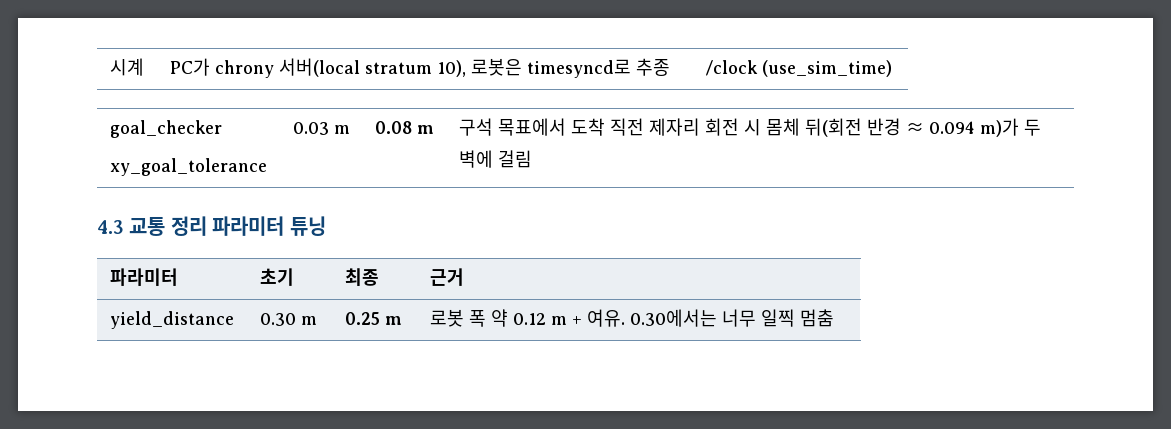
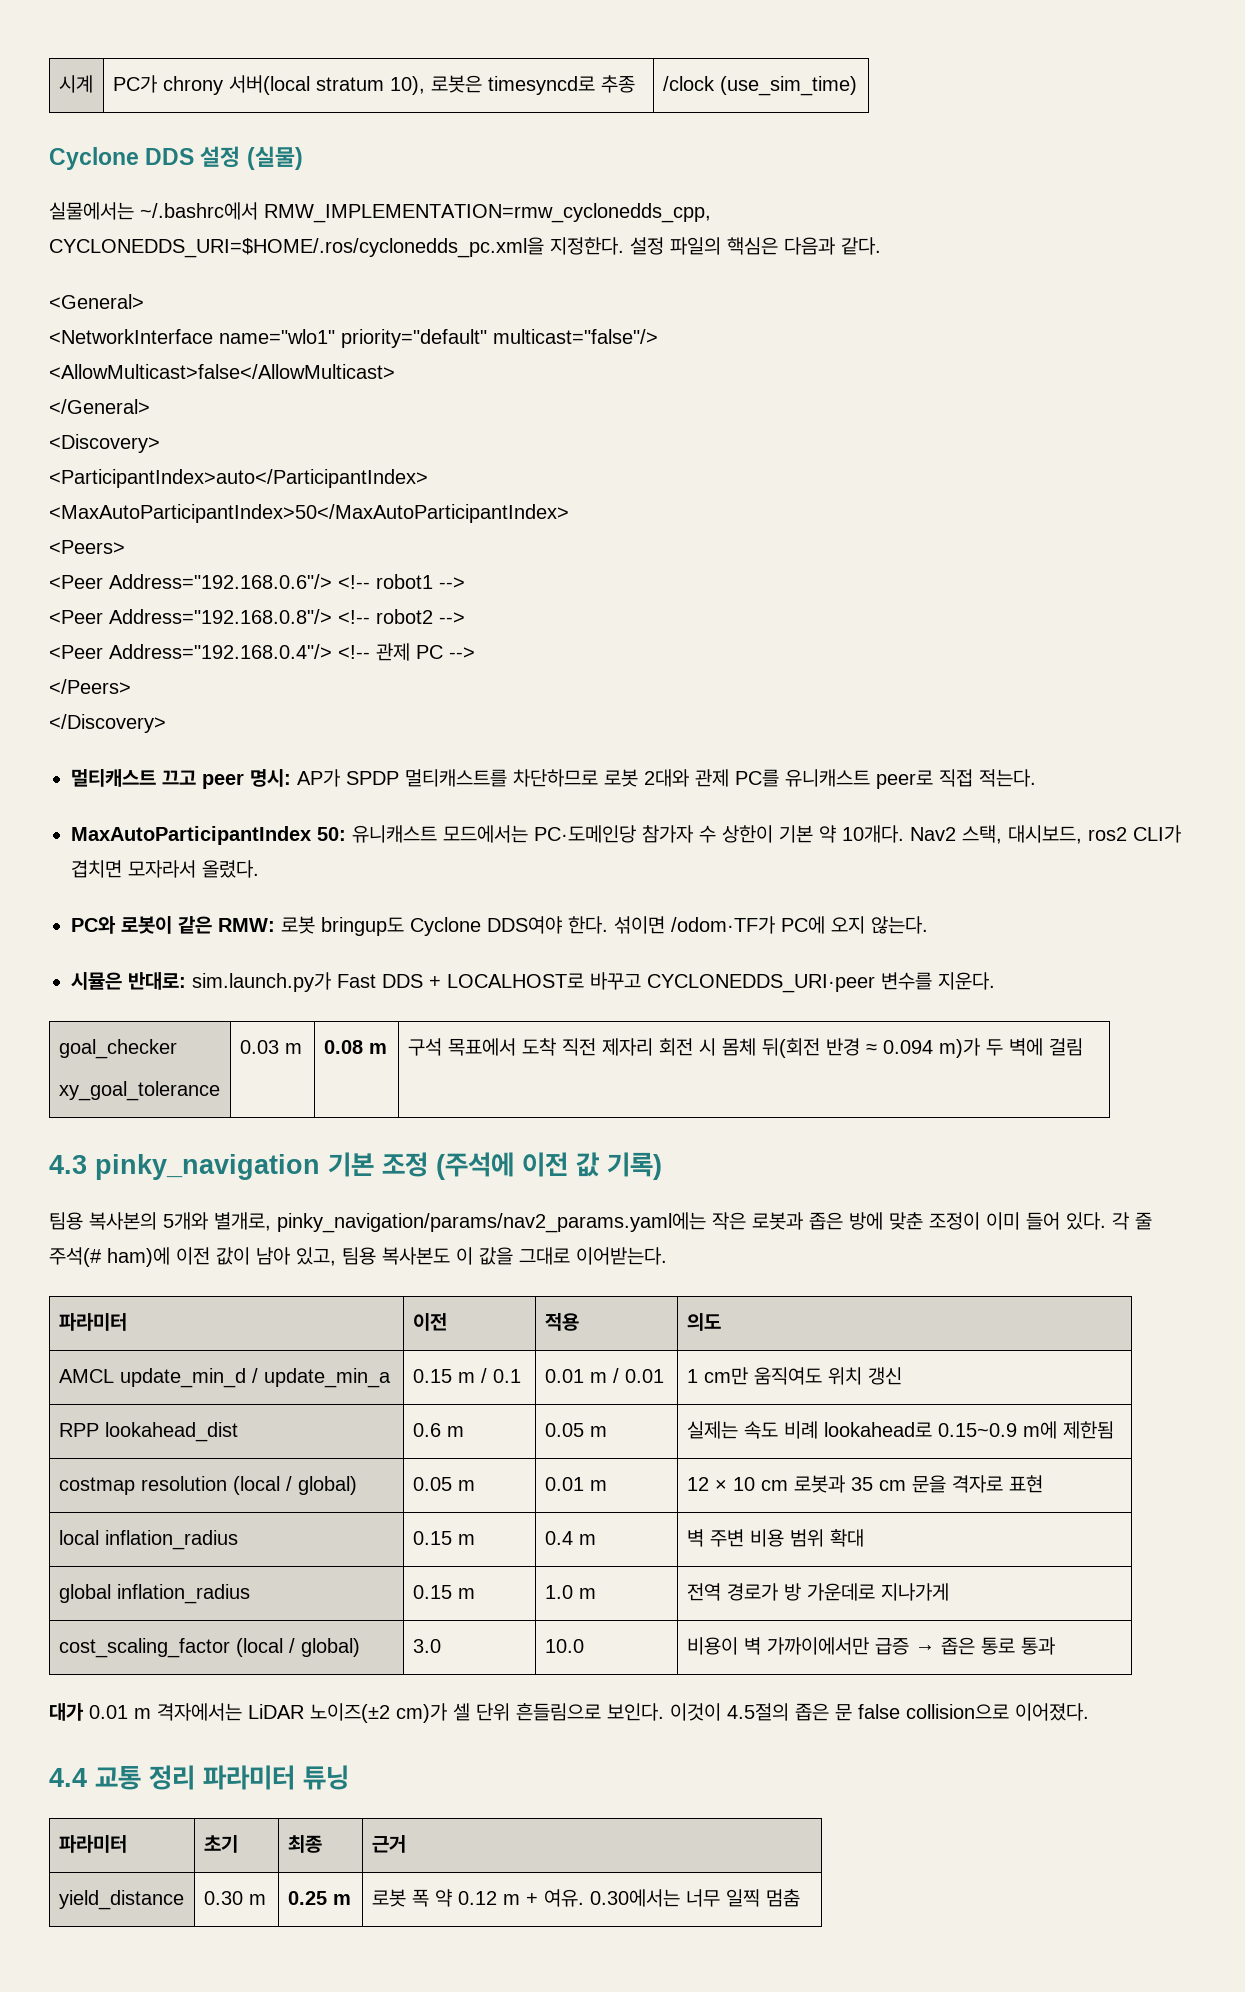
+ Cyclone DDS 설정 (실물)
+ 실물에서는 ~/.bashrc에서 RMW_IMPLEMENTATION=rmw_cyclonedds_cpp, CYCLONEDDS_URI=$HOME/.ros/cyclonedds_pc.xml을 지정한다. 설정 파일의 핵심은 다음과 같다.
+ <General>
+ <NetworkInterface name="wlo1" priority="default" multicast="false"/>
+ <AllowMulticast>false</AllowMulticast>
+ </General>
+ <Discovery>
+ <ParticipantIndex>auto</ParticipantIndex>
+ <MaxAutoParticipantIndex>50</MaxAutoParticipantIndex>
+ <Peers>
+ <Peer Address="192.168.0.6"/> <!-- robot1 -->
+ <Peer Address="192.168.0.8"/> <!-- robot2 -->
+ <Peer Address="192.168.0.4"/> <!-- 관제 PC -->
+ </Peers>
+ </Discovery>
+ 멀티캐스트 끄고 peer 명시: AP가 SPDP 멀티캐스트를 차단하므로 로봇 2대와 관제 PC를 유니캐스트 peer로 직접 적는다.
+ MaxAutoParticipantIndex 50: 유니캐스트 모드에서는 PC·도메인당 참가자 수 상한이 기본 약 10개다. Nav2 스택, 대시보드, ros2 CLI가 겹치면 모자라서 올렸다.
+ PC와 로봇이 같은 RMW: 로봇 bringup도 Cyclone DDS여야 한다. 섞이면 /odom·TF가 PC에 오지 않는다.
+ 시뮬은 반대로: sim.launch.py가 Fast DDS + LOCALHOST로 바꾸고 CYCLONEDDS_URI·peer 변수를 지운다.
- 4.3 교통 정리 파라미터 튜닝
+ 4.3 pinky_navigation 기본 조정 (주석에 이전 값 기록)
+ 팀용 복사본의 5개와 별개로, pinky_navigation/params/nav2_params.yaml에는 작은 로봇과 좁은 방에 맞춘 조정이 이미 들어 있다. 각 줄 주석(# ham)에 이전 값이 남아 있고, 팀용 복사본도 이 값을 그대로 이어받는다.
+ 파라미터 | 이전 | 적용 | 의도
+ AMCL update_min_d / update_min_a | 0.15 m / 0.1 | 0.01 m / 0.01 | 1 cm만 움직여도 위치 갱신
+ RPP lookahead_dist | 0.6 m | 0.05 m | 실제는 속도 비례 lookahead로 0.15~0.9 m에 제한됨
+ costmap resolution (local / global) | 0.05 m | 0.01 m | 12 × 10 cm 로봇과 35 cm 문을 격자로 표현
+ local inflation_radius | 0.15 m | 0.4 m | 벽 주변 비용 범위 확대
+ global inflation_radius | 0.15 m | 1.0 m | 전역 경로가 방 가운데로 지나가게
+ cost_scaling_factor (local / global) | 3.0 | 10.0 | 비용이 벽 가까이에서만 급증 → 좁은 통로 통과
+ 대가 0.01 m 격자에서는 LiDAR 노이즈(±2 cm)가 셀 단위 흔들림으로 보인다. 이것이 4.5절의 좁은 문 false collision으로 이어졌다.
+ 4.4 교통 정리 파라미터 튜닝

